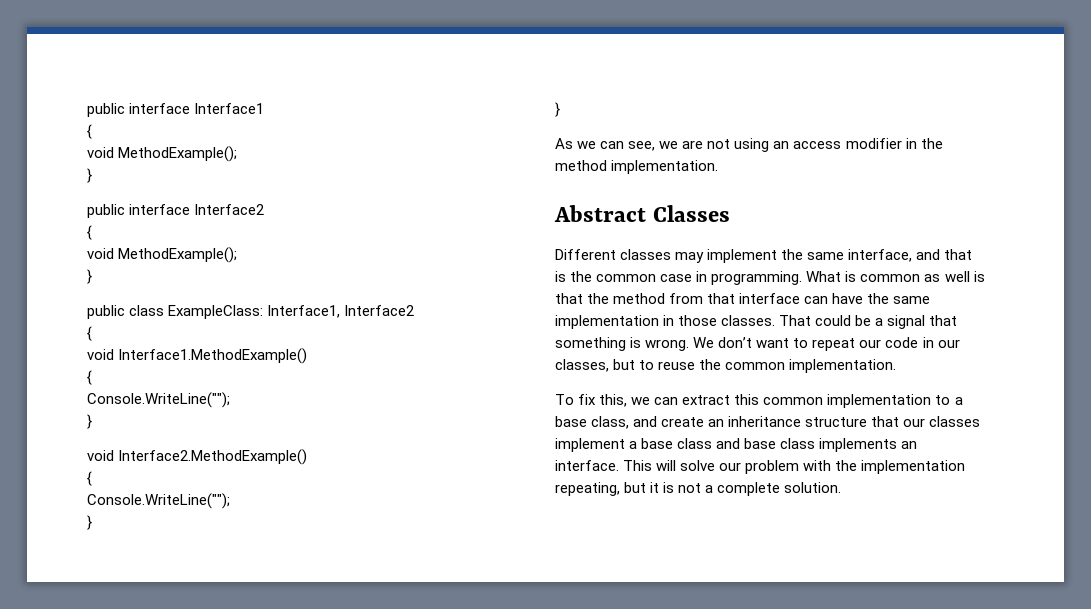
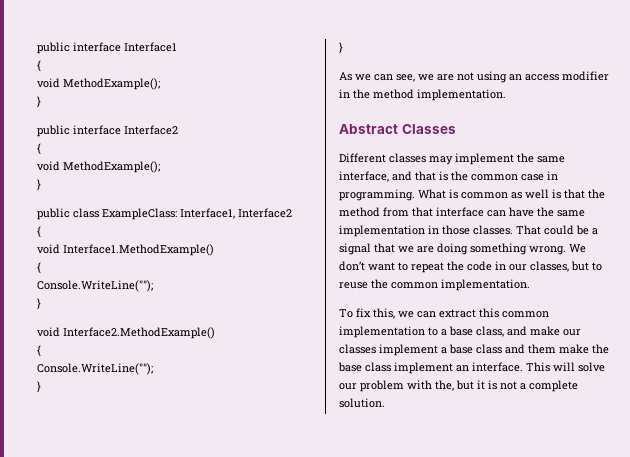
- That could be a signal that something is wrong.
+ That could be a signal that we are doing something wrong.
- We don’t want to repeat our code in our classes, but to reuse the common implementation.
+ We don’t want to repeat the code in our classes, but to reuse the common implementation.
- To fix this, we can extract this common implementation to a base class, and create an inheritance structure that our classes implement a base class and base class implements an interface.
+ To fix this, we can extract this common implementation to a base class, and make our classes implement a base class and them make the base class implement an interface.
- This will solve our problem with the implementation repeating, but it is not a complete solution.
+ This will solve our problem with the, but it is not a complete solution.

